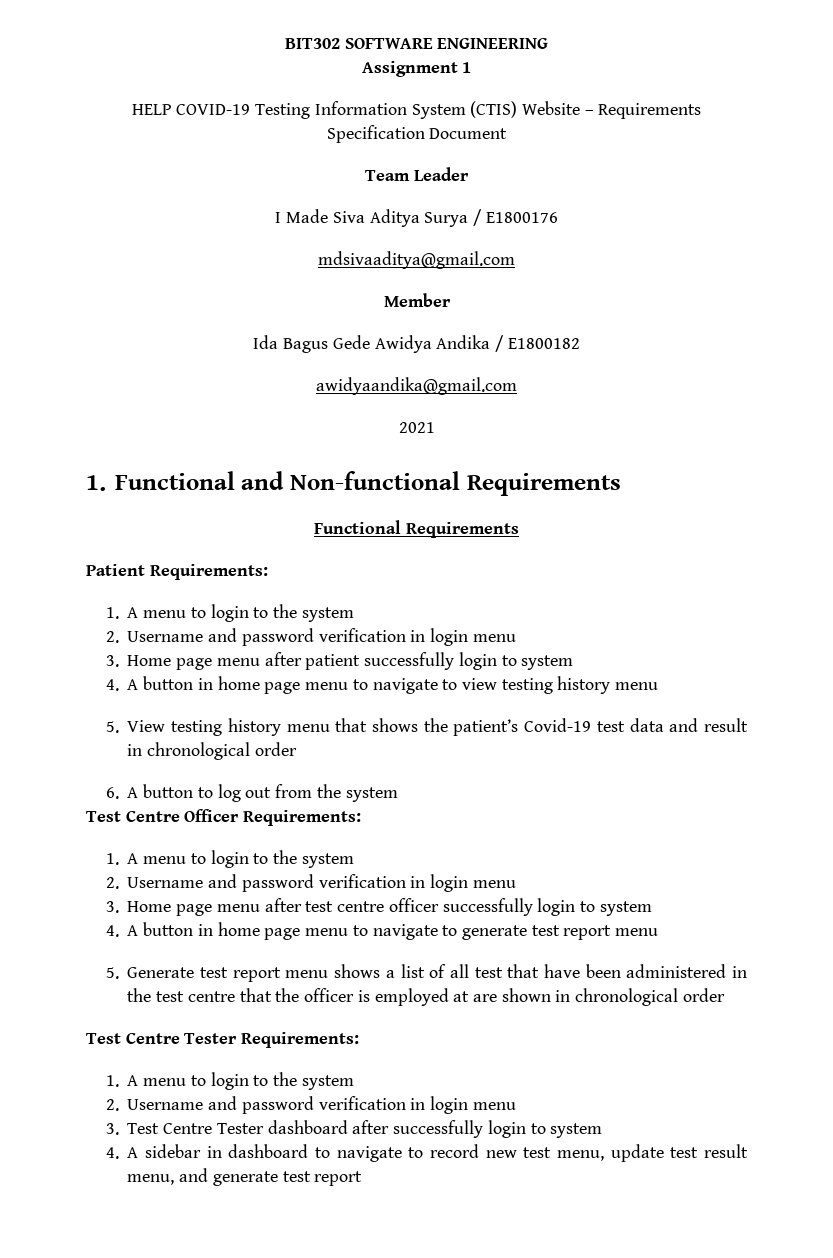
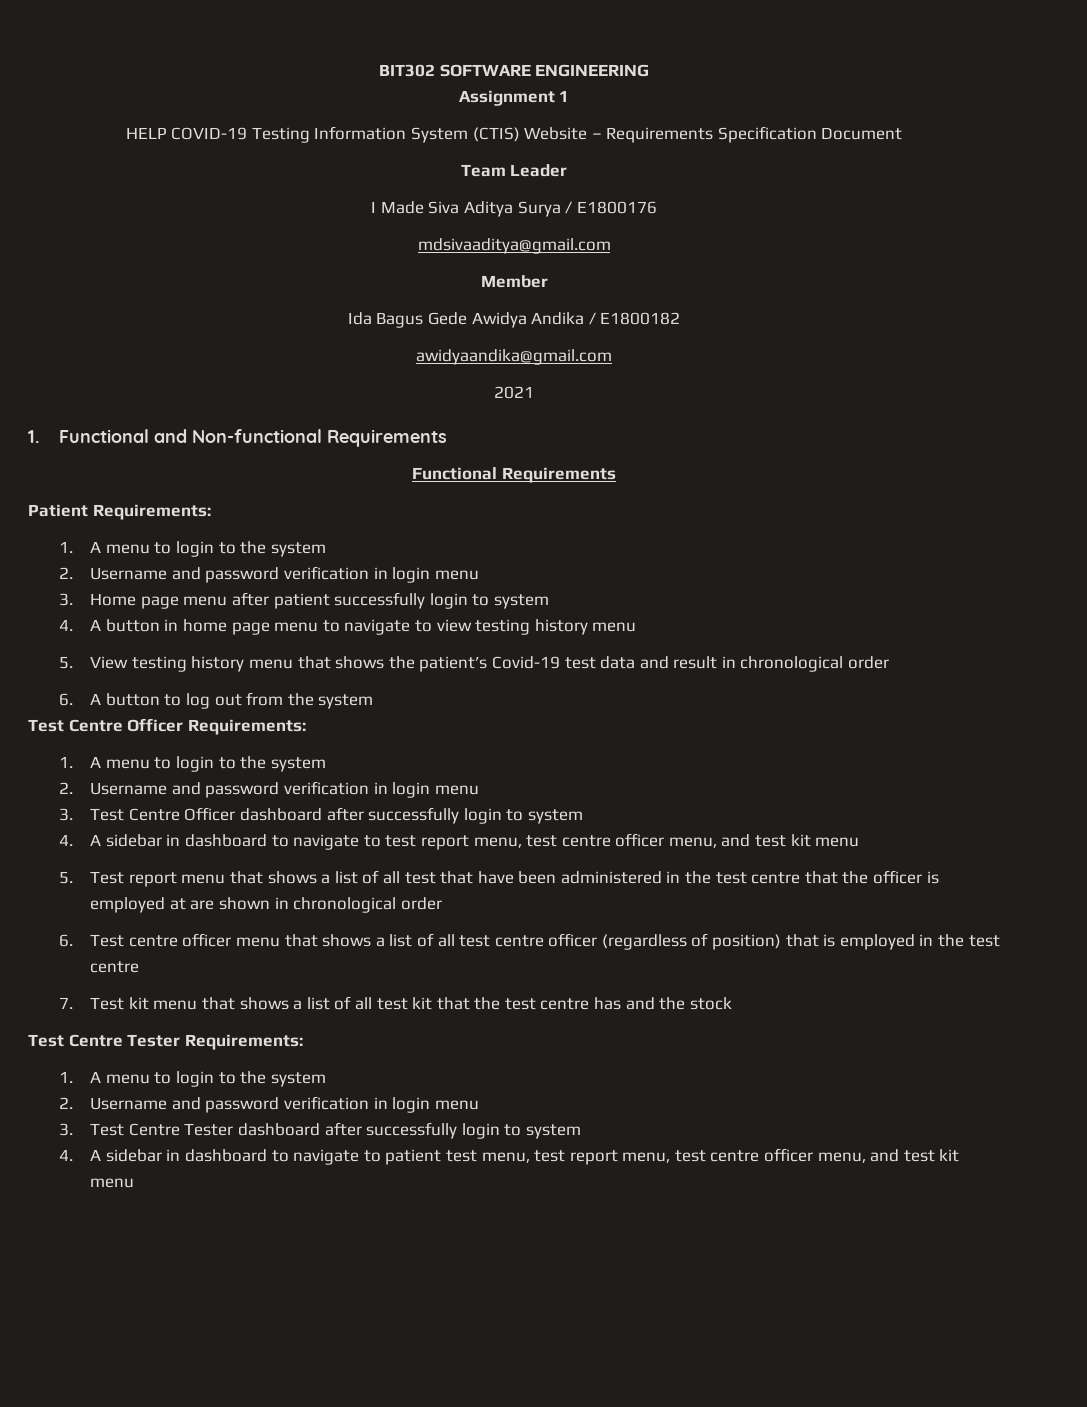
- 3. Home page menu after test centre officer successfully login to system
- 4. A button in home page menu to navigate to generate test report menu
- 5. Generate test report menu shows a list of all test that have been administered in the test centre that the officer is employed at are shown in chronological order
+ 3. Test Centre Officer dashboard after successfully login to system
+ 4. A sidebar in dashboard to navigate to test report menu, test centre officer menu, and test kit menu
+ 5. Test report menu that shows a list of all test that have been administered in the test centre that the officer is employed at are shown in chronological order
+ 6. Test centre officer menu that shows a list of all test centre officer (regardless of position) that is employed in the test centre
+ 7. Test kit menu that shows a list of all test kit that the test centre has and the stock
- 4. A sidebar in dashboard to navigate to record new test menu, update test result menu, and generate test report
+ 4. A sidebar in dashboard to navigate to patient test menu, test report menu, test centre officer menu, and test kit menu

